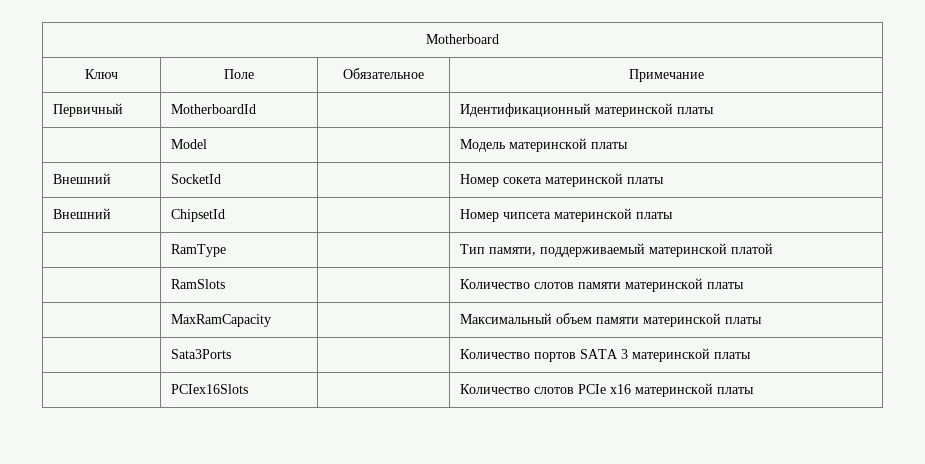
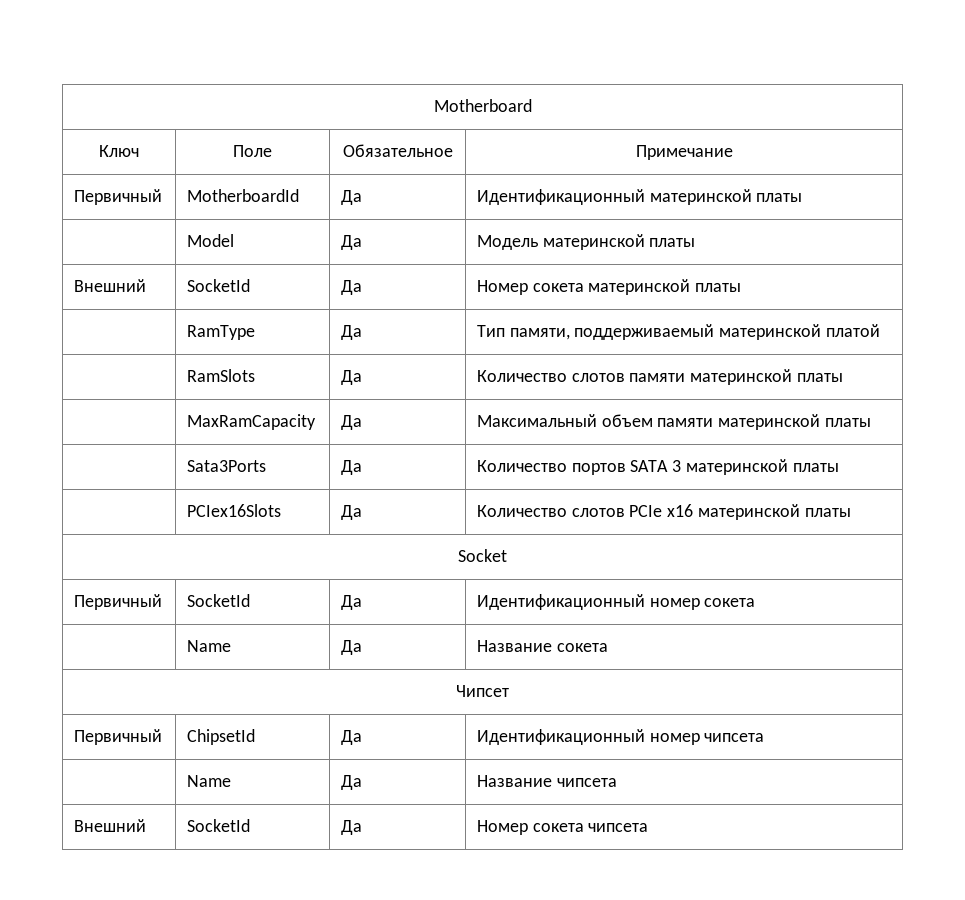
- Первичный | MotherboardId | | Идентификационный материнской платы
+ Первичный | MotherboardId | Да | Идентификационный материнской платы
- | Model | | Модель материнской платы
+ | Model | Да | Модель материнской платы
- Внешний | SocketId | | Номер сокета материнской платы
+ Внешний | SocketId | Да | Номер сокета материнской платы
- Внешний | ChipsetId | | Номер чипсета материнской платы
- | RamType | | Тип памяти, поддерживаемый материнской платой
+ | RamType | Да | Тип памяти, поддерживаемый материнской платой
- | RamSlots | | Количество слотов памяти материнской платы
+ | RamSlots | Да | Количество слотов памяти материнской платы
- | MaxRamCapacity | | Максимальный объем памяти материнской платы
+ | MaxRamCapacity | Да | Максимальный объем памяти материнской платы
- | Sata3Ports | | Количество портов SATA 3 материнской платы
+ | Sata3Ports | Да | Количество портов SATA 3 материнской платы
- | PCIex16Slots | | Количество слотов PCIe x16 материнской платы
+ | PCIex16Slots | Да | Количество слотов PCIe x16 материнской платы
+ Socket
+ Первичный | SocketId | Да | Идентификационный номер сокета
+ | Name | Да | Название сокета
+ Чипсет
+ Первичный | ChipsetId | Да | Идентификационный номер чипсета
+ | Name | Да | Название чипсета
+ Внешний | SocketId | Да | Номер сокета чипсета

